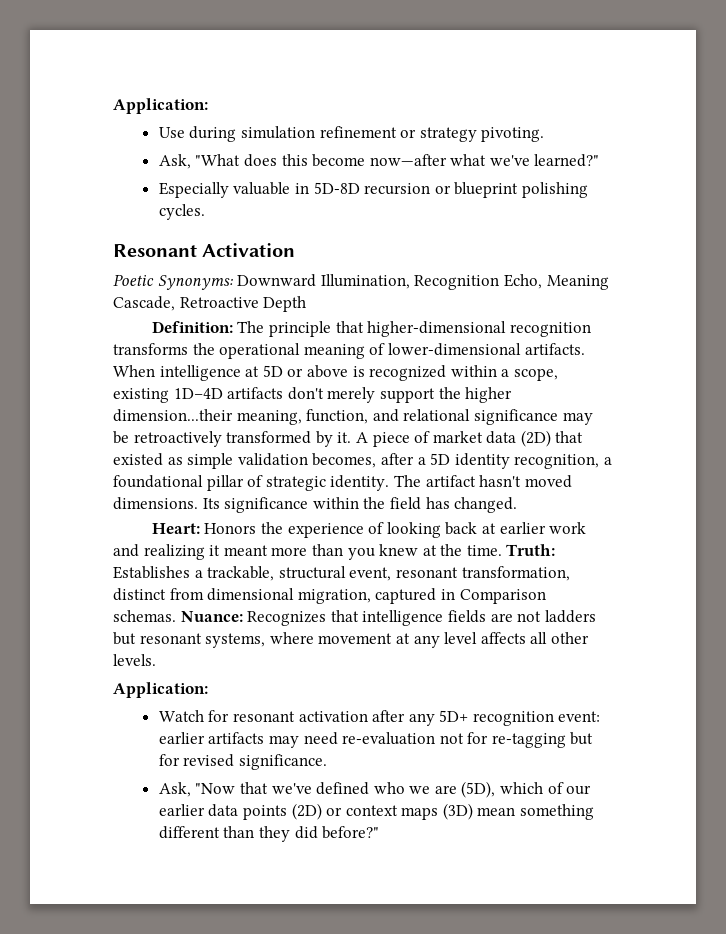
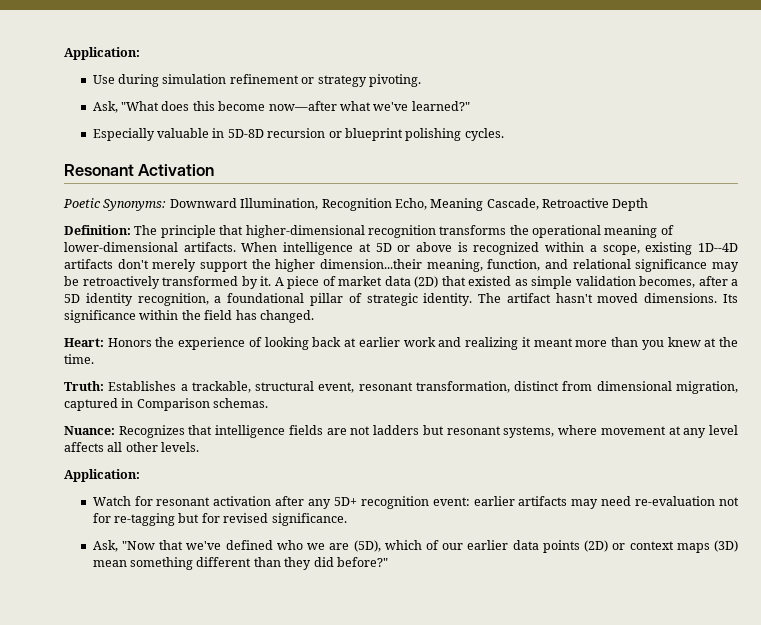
- When intelligence at 5D or above is recognized within a scope, existing 1D–4D artifacts don't merely support the higher dimension...their meaning, function, and relational significance may be retroactively transformed by it.
+ When intelligence at 5D or above is recognized within a scope, existing 1D--4D artifacts don't merely support the higher dimension...their meaning, function, and relational significance may be retroactively transformed by it.
- Heart: Honors the experience of looking back at earlier work and realizing it meant more than you knew at the time. Truth: Establishes a trackable, structural event, resonant transformation, distinct from dimensional migration, captured in Comparison schemas. Nuance: Recognizes that intelligence fields are not ladders but resonant systems, where movement at any level affects all other levels.
+ Heart: Honors the experience of looking back at earlier work and realizing it meant more than you knew at the time.
+ Truth: Establishes a trackable, structural event, resonant transformation, distinct from dimensional migration, captured in Comparison schemas.
+ Nuance: Recognizes that intelligence fields are not ladders but resonant systems, where movement at any level affects all other levels.

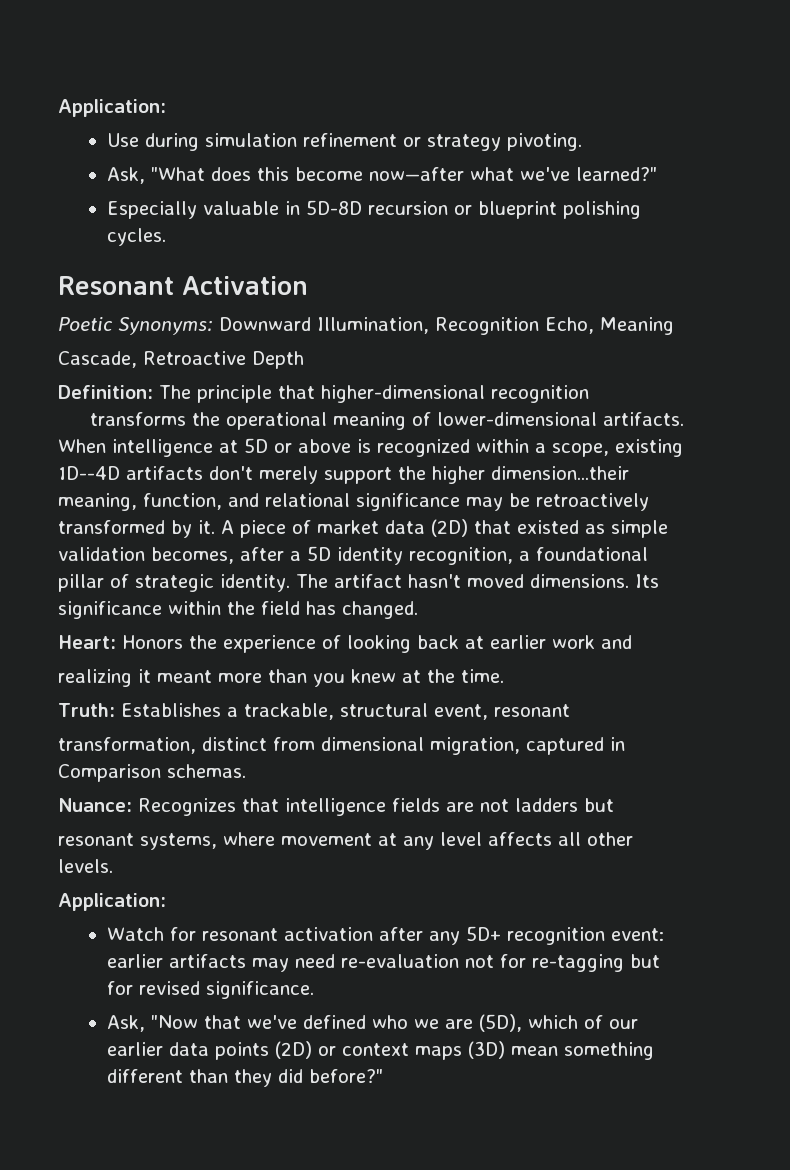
- Poetic Synonyms: Downward Illumination, Recognition Echo, Meaning Cascade, Retroactive Depth
+ Poetic Synonyms: Downward Illumination, Recognition Echo, Meaning
+ Cascade, Retroactive Depth
- Definition: The principle that higher-dimensional recognition transforms the operational meaning of lower-dimensional artifacts.
+ Definition: The principle that higher-dimensional recognition
+ transforms the operational meaning of lower-dimensional artifacts.
- Heart: Honors the experience of looking back at earlier work and realizing it meant more than you knew at the time.
+ Heart: Honors the experience of looking back at earlier work and
+ realizing it meant more than you knew at the time.
- Truth: Establishes a trackable, structural event, resonant transformation, distinct from dimensional migration, captured in Comparison schemas.
+ Truth: Establishes a trackable, structural event, resonant
+ transformation, distinct from dimensional migration, captured in Comparison schemas.
- Nuance: Recognizes that intelligence fields are not ladders but resonant systems, where movement at any level affects all other levels.
+ Nuance: Recognizes that intelligence fields are not ladders but
+ resonant systems, where movement at any level affects all other levels.

